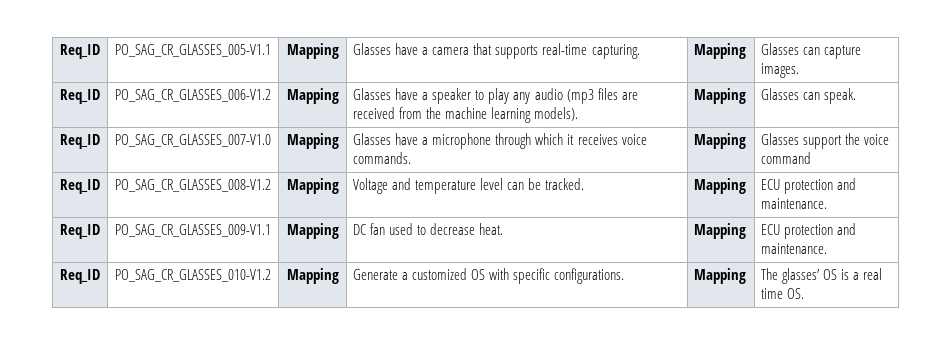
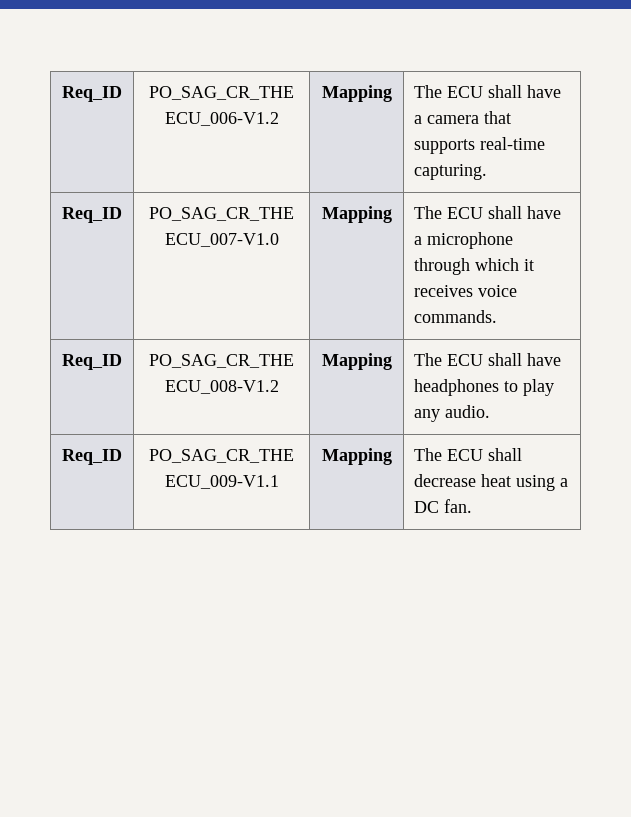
- Req_ID | PO_SAG_CR_GLASSES_005-V1.1 | Mapping | Glasses have a camera that supports real-time capturing. | Mapping | Glasses can capture images.
- Req_ID | PO_SAG_CR_GLASSES_006-V1.2 | Mapping | Glasses have a speaker to play any audio (mp3 files are received from the machine learning models). | Mapping | Glasses can speak.
- Req_ID | PO_SAG_CR_GLASSES_007-V1.0 | Mapping | Glasses have a microphone through which it receives voice commands. | Mapping | Glasses support the voice command
- Req_ID | PO_SAG_CR_GLASSES_008-V1.2 | Mapping | Voltage and temperature level can be tracked. | Mapping | ECU protection and maintenance.
- Req_ID | PO_SAG_CR_GLASSES_009-V1.1 | Mapping | DC fan used to decrease heat. | Mapping | ECU protection and maintenance.
- Req_ID | PO_SAG_CR_GLASSES_010-V1.2 | Mapping | Generate a customized OS with specific configurations. | Mapping | The glasses’ OS is a real time OS.
+ Req_ID | PO_SAG_CR_THE ECU_006-V1.2 | Mapping | The ECU shall have a camera that supports real-time capturing.
+ Req_ID | PO_SAG_CR_THE ECU_007-V1.0 | Mapping | The ECU shall have a microphone through which it receives voice commands.
+ Req_ID | PO_SAG_CR_THE ECU_008-V1.2 | Mapping | The ECU shall have headphones to play any audio.
+ Req_ID | PO_SAG_CR_THE ECU_009-V1.1 | Mapping | The ECU shall decrease heat using a DC fan.

